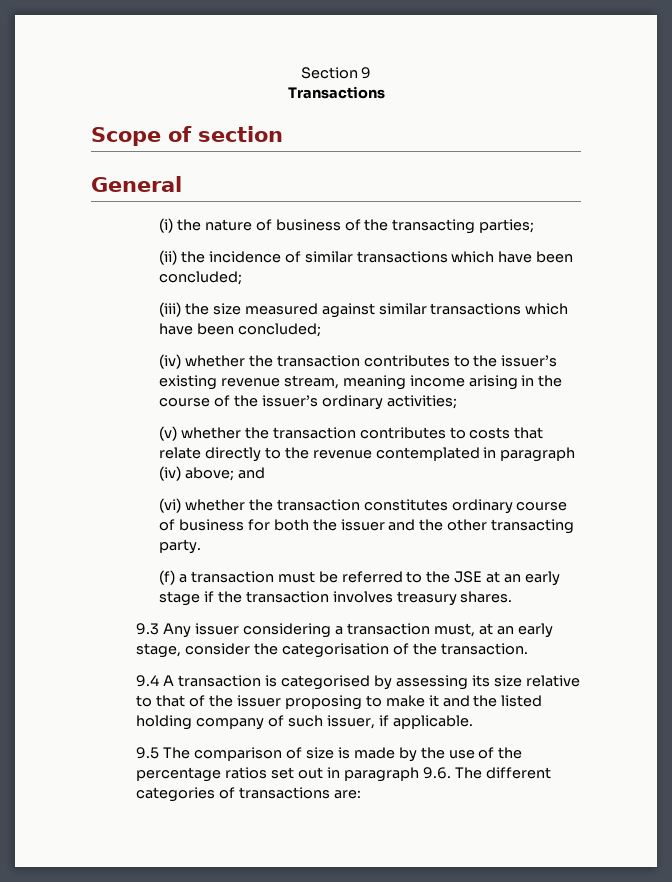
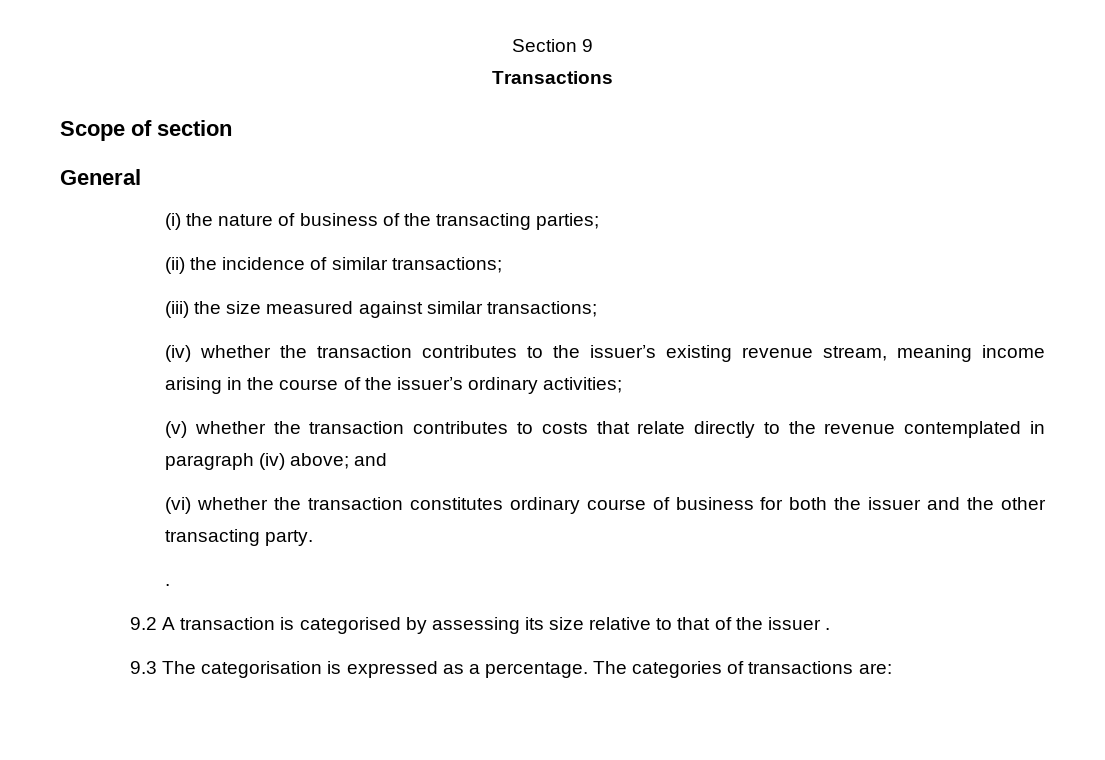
- (ii) the incidence of similar transactions which have been concluded;
+ (ii) the incidence of similar transactions;
- (iii) the size measured against similar transactions which have been concluded;
+ (iii) the size measured against similar transactions;
  (vi) whether the transaction constitutes ordinary course of business for both the issuer and the other transacting party.
- (f) a transaction must be referred to the JSE at an early stage if the transaction involves treasury shares.
- 9.3 Any issuer considering a transaction must, at an early stage, consider the categorisation of the transaction.
- 9.4 A transaction is categorised by assessing its size relative to that of the issuer proposing to make it and the listed holding company of such issuer, if applicable.
- 9.5 The comparison of size is made by the use of the percentage ratios set out in paragraph 9.6. The different categories of transactions are:
+ .
+ 9.2 A transaction is categorised by assessing its size relative to that of the issuer .
+ 9.3 The categorisation is expressed as a percentage. The categories of transactions are:

